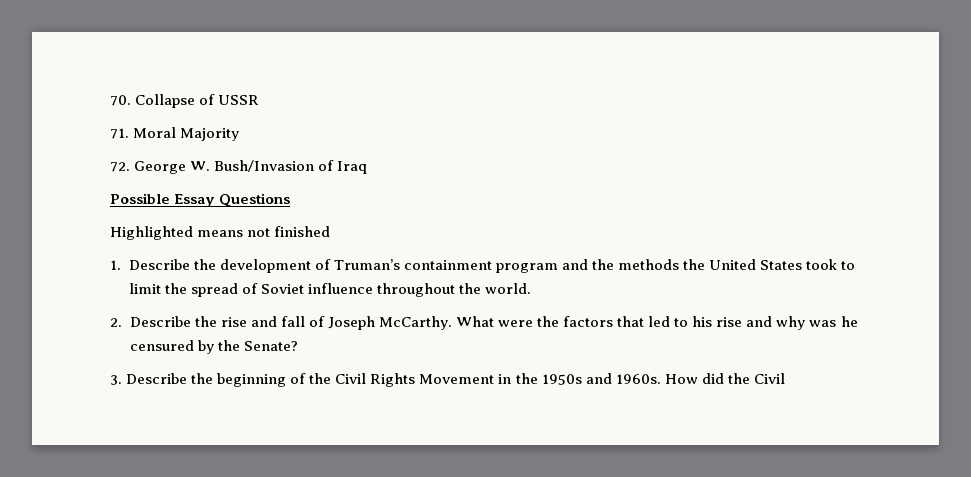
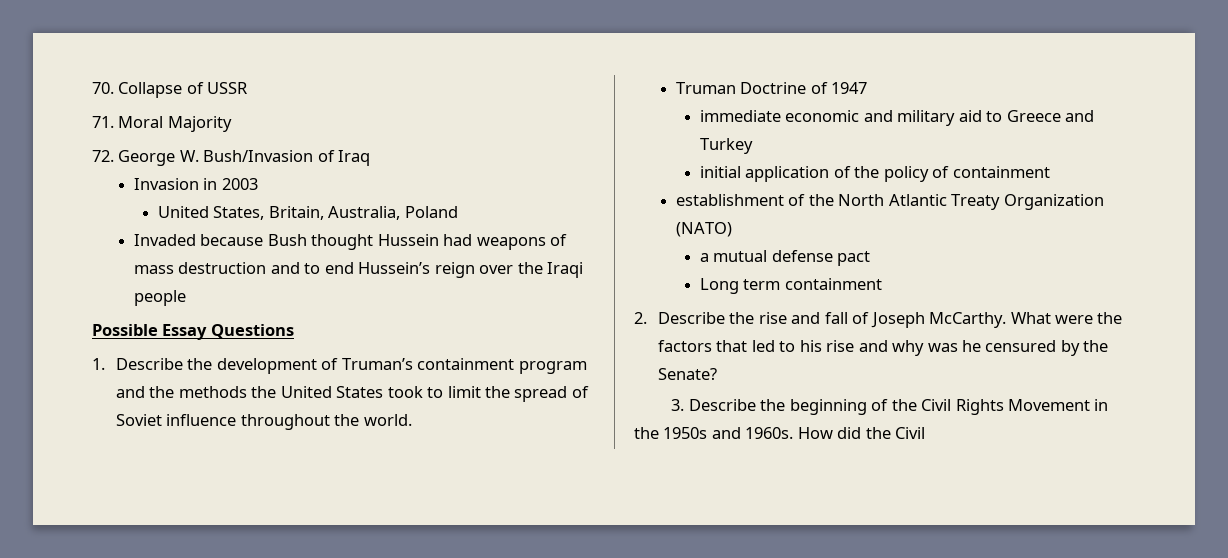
+ Invasion in 2003
+ United States, Britain, Australia, Poland
+ Invaded because Bush thought Hussein had weapons of mass destruction and to end Hussein’s reign over the Iraqi people
- Highlighted means not finished
+ Truman Doctrine of 1947
+ immediate economic and military aid to Greece and Turkey
+ initial application of the policy of containment
+ establishment of the North Atlantic Treaty Organization (NATO)
+ a mutual defense pact
+ Long term containment

